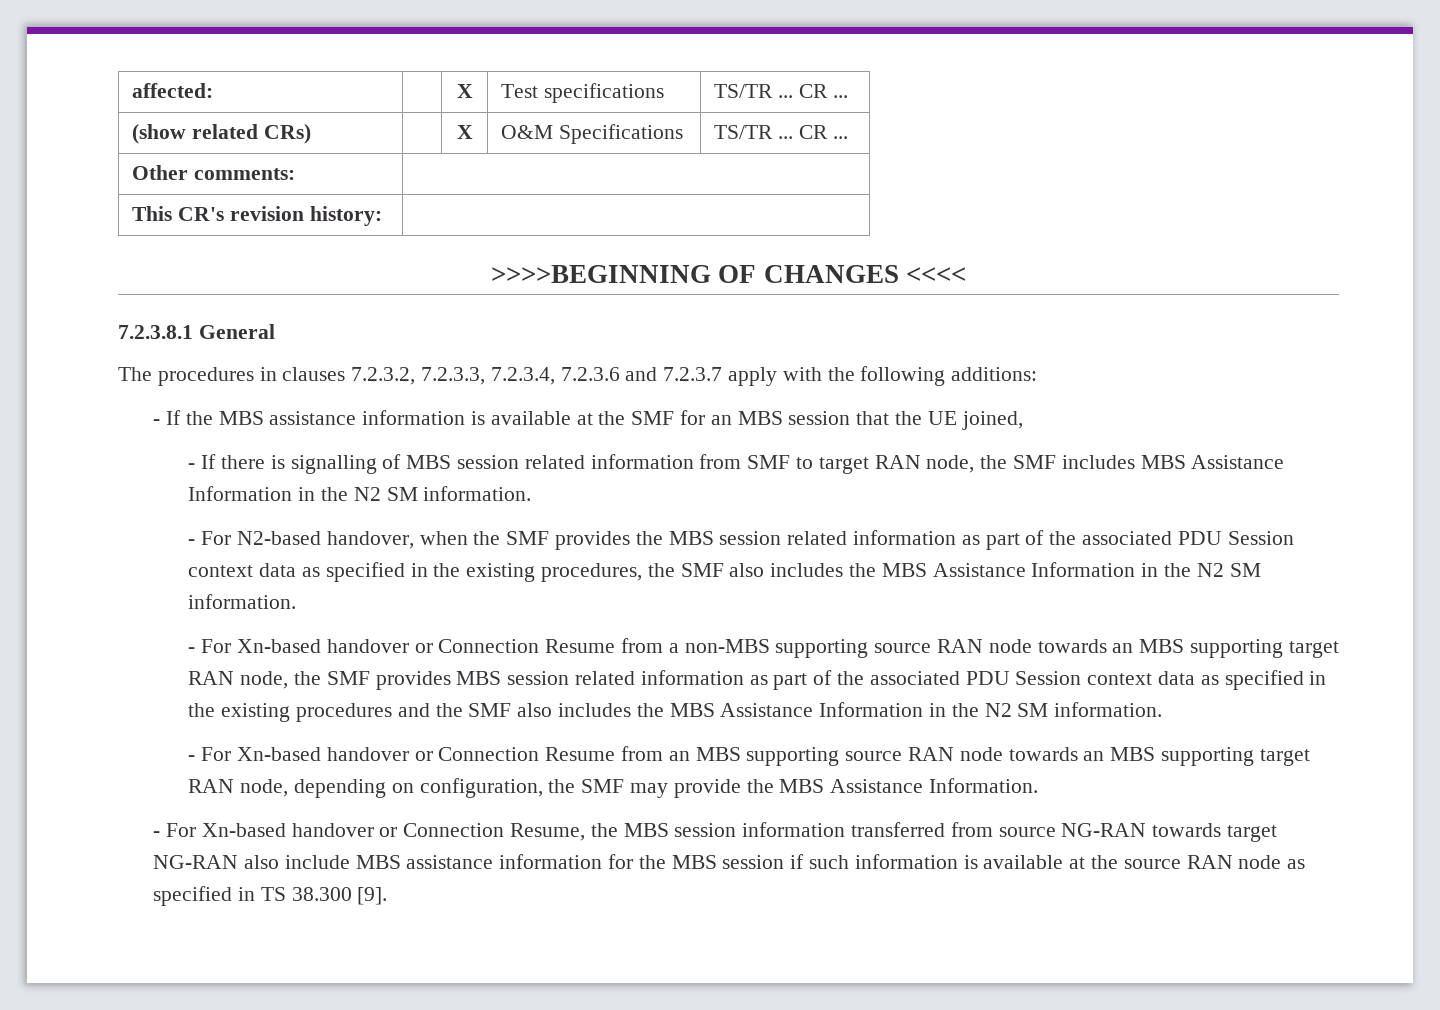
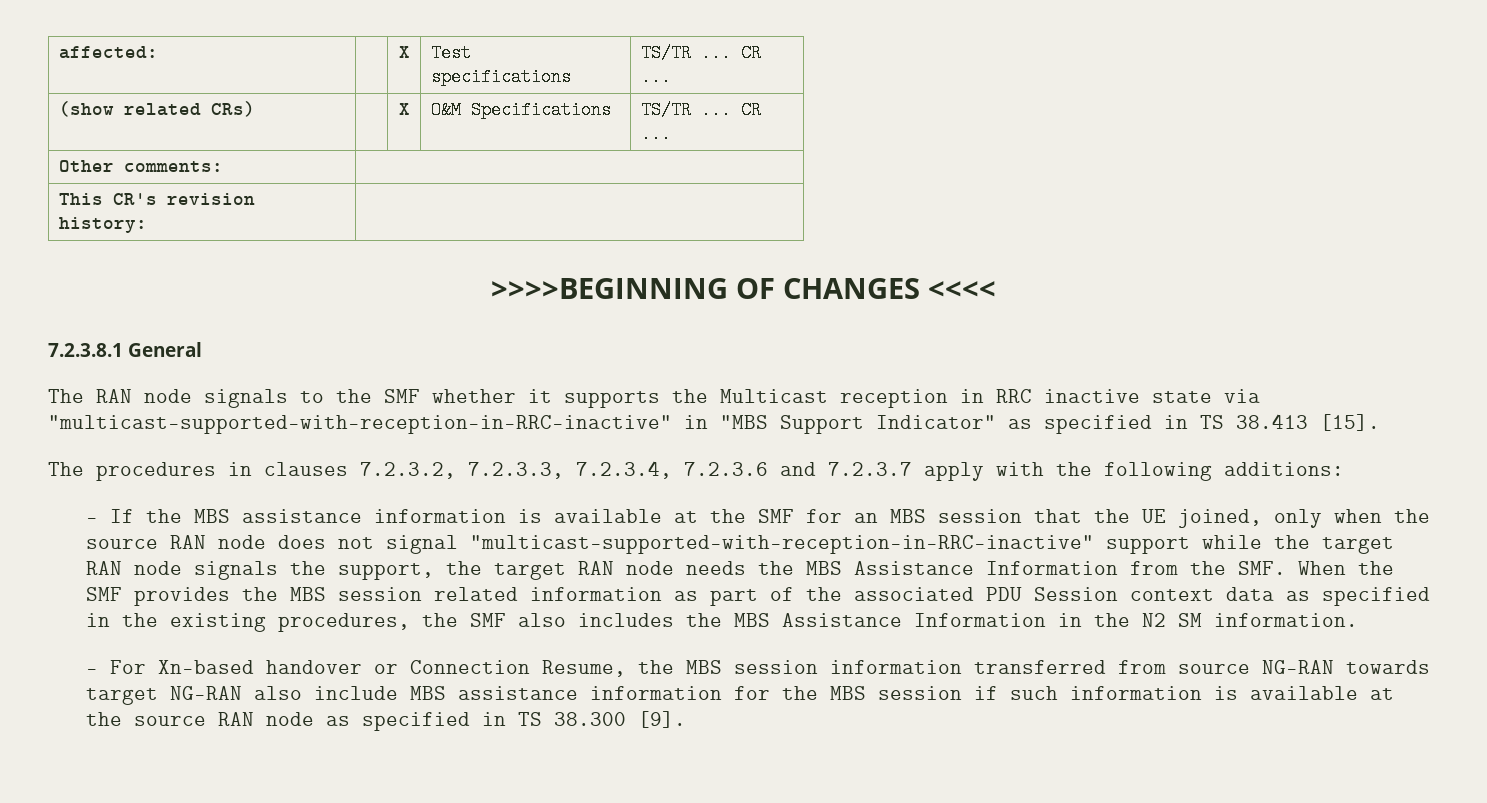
+ The RAN node signals to the SMF whether it supports the Multicast reception in RRC inactive state via "multicast-supported-with-reception-in-RRC-inactive" in "MBS Support Indicator" as specified in TS 38.413 [15].
- - If the MBS assistance information is available at the SMF for an MBS session that the UE joined,
- - If there is signalling of MBS session related information from SMF to target RAN node, the SMF includes MBS Assistance Information in the N2 SM information.
- - For N2-based handover, when the SMF provides the MBS session related information as part of the associated PDU Session context data as specified in the existing procedures, the SMF also includes the MBS Assistance Information in the N2 SM information.
+ - If the MBS assistance information is available at the SMF for an MBS session that the UE joined, only when the source RAN node does not signal "multicast-supported-with-reception-in-RRC-inactive" support while the target RAN node signals the support, the target RAN node needs the MBS Assistance Information from the SMF. When the SMF provides the MBS session related information as part of the associated PDU Session context data as specified in the existing procedures, the SMF also includes the MBS Assistance Information in the N2 SM information.
- - For Xn-based handover or Connection Resume from a non-MBS supporting source RAN node towards an MBS supporting target RAN node, the SMF provides MBS session related information as part of the associated PDU Session context data as specified in the existing procedures and the SMF also includes the MBS Assistance Information in the N2 SM information.
- - For Xn-based handover or Connection Resume from an MBS supporting source RAN node towards an MBS supporting target RAN node, depending on configuration, the SMF may provide the MBS Assistance Information.

